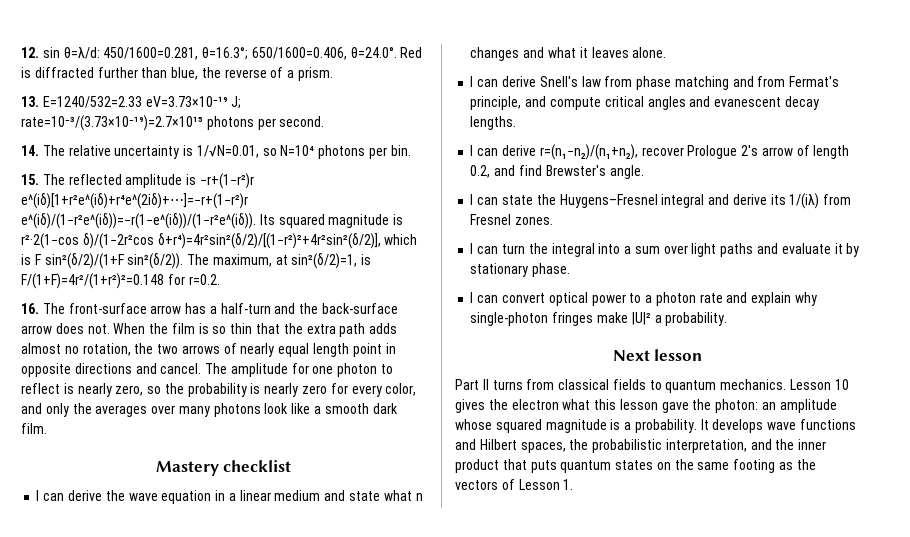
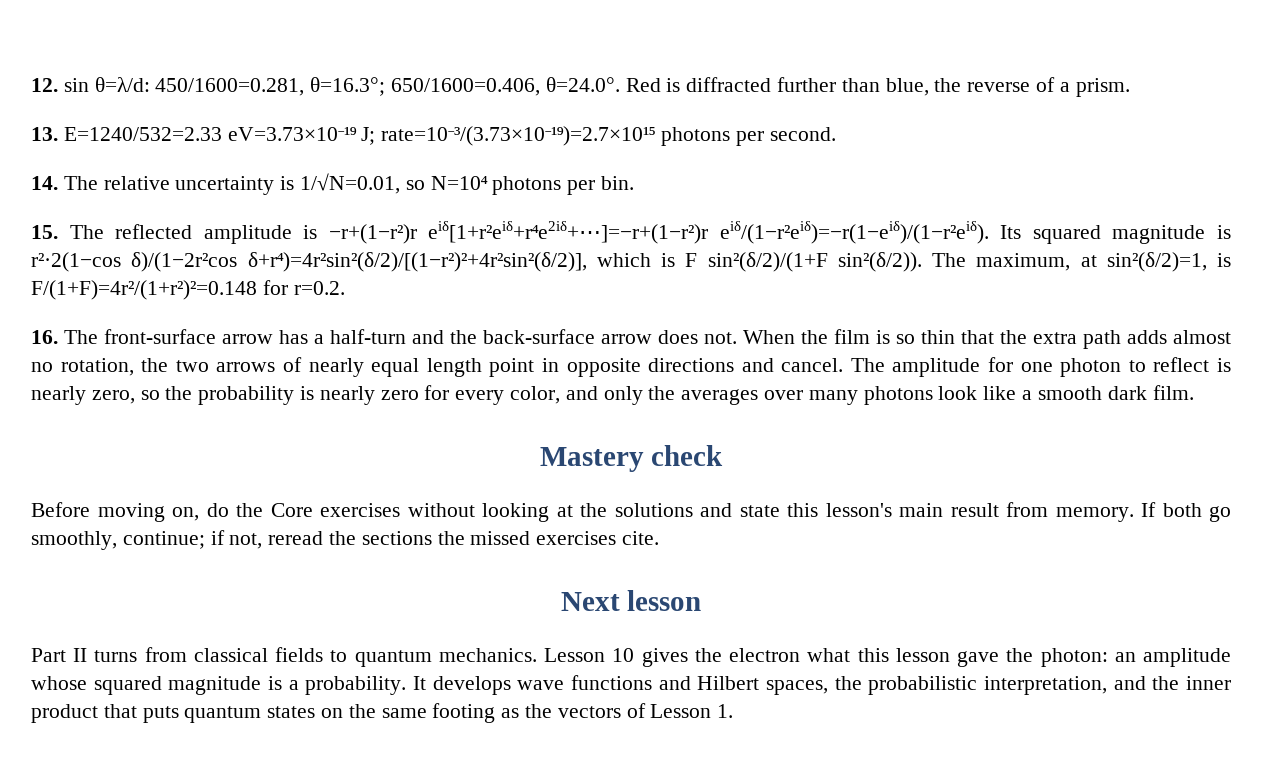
- 15. The reflected amplitude is −r+(1−r²)r e^(iδ)[1+r²e^(iδ)+r⁴e^(2iδ)+⋯]=−r+(1−r²)r e^(iδ)/(1−r²e^(iδ))=−r(1−e^(iδ))/(1−r²e^(iδ)).
+ 15. The reflected amplitude is −r+(1−r²)r eiδ[1+r²eiδ+r⁴e2iδ+⋯]=−r+(1−r²)r eiδ/(1−r²eiδ)=−r(1−eiδ)/(1−r²eiδ).
- Mastery checklist
- I can derive the wave equation in a linear medium and state what n changes and what it leaves alone.
- I can derive Snell's law from phase matching and from Fermat's principle, and compute critical angles and evanescent decay lengths.
- I can derive r=(n₁−n₂)/(n₁+n₂), recover Prologue 2's arrow of length 0.2, and find Brewster's angle.
- I can state the Huygens–Fresnel integral and derive its 1/(iλ) from Fresnel zones.
- I can turn the integral into a sum over light paths and evaluate it by stationary phase.
- I can convert optical power to a photon rate and explain why single-photon fringes make |U|² a probability.
+ Mastery check
+ Before moving on, do the Core exercises without looking at the solutions and state this lesson's main result from memory. If both go smoothly, continue; if not, reread the sections the missed exercises cite.

